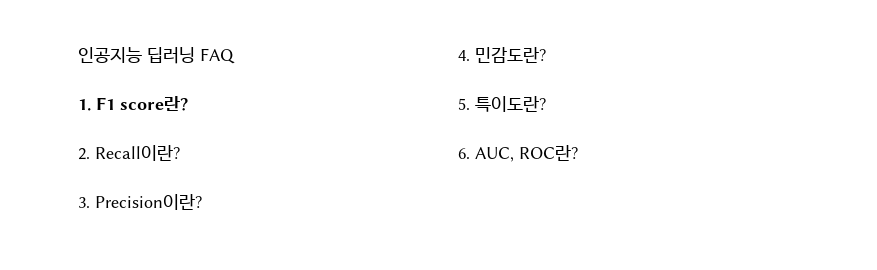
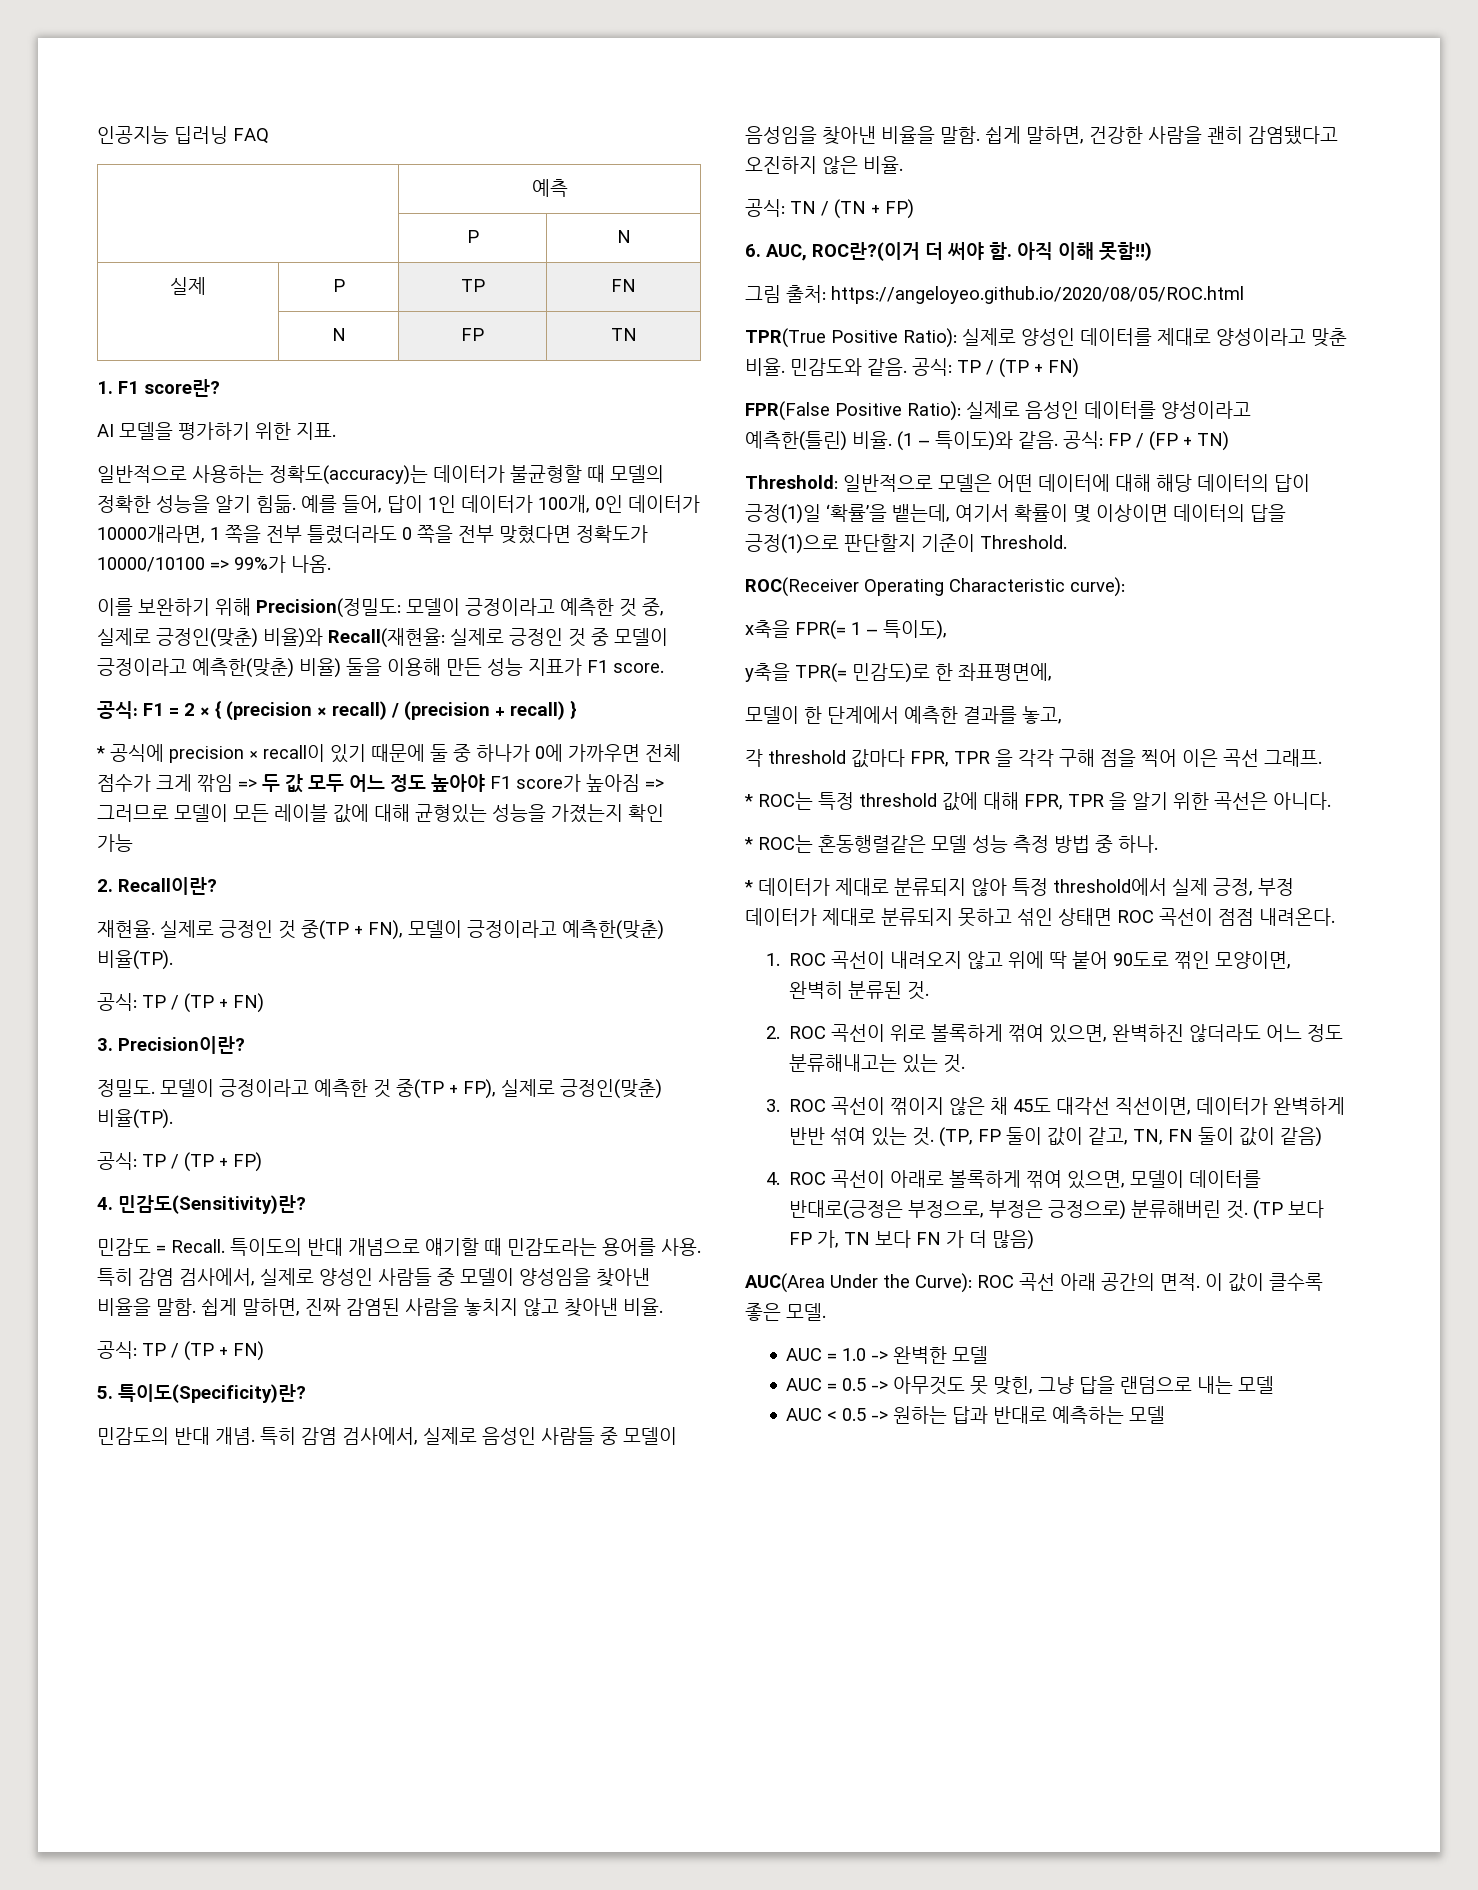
+ | 예측
+ | P | N
+ 실제 | P | TP | FN
+ | N | FP | TN
  1. F1 score란?
+ AI 모델을 평가하기 위한 지표.
+ 일반적으로 사용하는 정확도(accuracy)는 데이터가 불균형할 때 모델의 정확한 성능을 알기 힘듦. 예를 들어, 답이 1인 데이터가 100개, 0인 데이터가 10000개라면, 1 쪽을 전부 틀렸더라도 0 쪽을 전부 맞혔다면 정확도가 10000/10100 => 99%가 나옴.
+ 이를 보완하기 위해 Precision(정밀도: 모델이 긍정이라고 예측한 것 중, 실제로 긍정인(맞춘) 비율)와 Recall(재현율: 실제로 긍정인 것 중 모델이 긍정이라고 예측한(맞춘) 비율) 둘을 이용해 만든 성능 지표가 F1 score.
+ 공식: F1 = 2 × { (precision × recall) / (precision + recall) }
+ * 공식에 precision × recall이 있기 때문에 둘 중 하나가 0에 가까우면 전체 점수가 크게 깎임 => 두 값 모두 어느 정도 높아야 F1 score가 높아짐 => 그러므로 모델이 모든 레이블 값에 대해 균형있는 성능을 가졌는지 확인 가능
  2. Recall이란?
+ 재현율. 실제로 긍정인 것 중(TP + FN), 모델이 긍정이라고 예측한(맞춘) 비율(TP).
+ 공식: TP / (TP + FN)
  3. Precision이란?
- 4. 민감도란?
- 5. 특이도란?
- 6. AUC, ROC란?
+ 정밀도. 모델이 긍정이라고 예측한 것 중(TP + FP), 실제로 긍정인(맞춘) 비율(TP).
+ 공식: TP / (TP + FP)
+ 4. 민감도(Sensitivity)란?
+ 민감도 = Recall. 특이도의 반대 개념으로 얘기할 때 민감도라는 용어를 사용. 특히 감염 검사에서, 실제로 양성인 사람들 중 모델이 양성임을 찾아낸 비율을 말함. 쉽게 말하면, 진짜 감염된 사람을 놓치지 않고 찾아낸 비율.
+ 공식: TP / (TP + FN)
+ 5. 특이도(Specificity)란?
+ 민감도의 반대 개념. 특히 감염 검사에서, 실제로 음성인 사람들 중 모델이 음성임을 찾아낸 비율을 말함. 쉽게 말하면, 건강한 사람을 괜히 감염됐다고 오진하지 않은 비율.
+ 공식: TN / (TN + FP)
+ 6. AUC, ROC란?(이거 더 써야 함. 아직 이해 못함!!)
+ 그림 출처: https://angeloyeo.github.io/2020/08/05/ROC.html
+ TPR(True Positive Ratio): 실제로 양성인 데이터를 제대로 양성이라고 맞춘 비율. 민감도와 같음. 공식: TP / (TP + FN)
+ FPR(False Positive Ratio): 실제로 음성인 데이터를 양성이라고 예측한(틀린) 비율. (1 – 특이도)와 같음. 공식: FP / (FP + TN)
+ Threshold: 일반적으로 모델은 어떤 데이터에 대해 해당 데이터의 답이 긍정(1)일 ‘확률’을 뱉는데, 여기서 확률이 몇 이상이면 데이터의 답을 긍정(1)으로 판단할지 기준이 Threshold.
+ ROC(Receiver Operating Characteristic curve):
+ x축을 FPR(= 1 – 특이도),
+ y축을 TPR(= 민감도)로 한 좌표평면에,
+ 모델이 한 단계에서 예측한 결과를 놓고,
+ 각 threshold 값마다 FPR, TPR 을 각각 구해 점을 찍어 이은 곡선 그래프.
+ * ROC는 특정 threshold 값에 대해 FPR, TPR 을 알기 위한 곡선은 아니다.
+ * ROC는 혼동행렬같은 모델 성능 측정 방법 중 하나.
+ * 데이터가 제대로 분류되지 않아 특정 threshold에서 실제 긍정, 부정 데이터가 제대로 분류되지 못하고 섞인 상태면 ROC 곡선이 점점 내려온다.
+ 1. ROC 곡선이 내려오지 않고 위에 딱 붙어 90도로 꺾인 모양이면, 완벽히 분류된 것.
+ 2. ROC 곡선이 위로 볼록하게 꺾여 있으면, 완벽하진 않더라도 어느 정도 분류해내고는 있는 것.
+ 3. ROC 곡선이 꺾이지 않은 채 45도 대각선 직선이면, 데이터가 완벽하게 반반 섞여 있는 것. (TP, FP 둘이 값이 같고, TN, FN 둘이 값이 같음)
+ 4. ROC 곡선이 아래로 볼록하게 꺾여 있으면, 모델이 데이터를 반대로(긍정은 부정으로, 부정은 긍정으로) 분류해버린 것. (TP 보다 FP 가, TN 보다 FN 가 더 많음)
+ AUC(Area Under the Curve): ROC 곡선 아래 공간의 면적. 이 값이 클수록 좋은 모델.
+ AUC = 1.0 -> 완벽한 모델
+ AUC = 0.5 -> 아무것도 못 맞힌, 그냥 답을 랜덤으로 내는 모델
+ AUC < 0.5 -> 원하는 답과 반대로 예측하는 모델

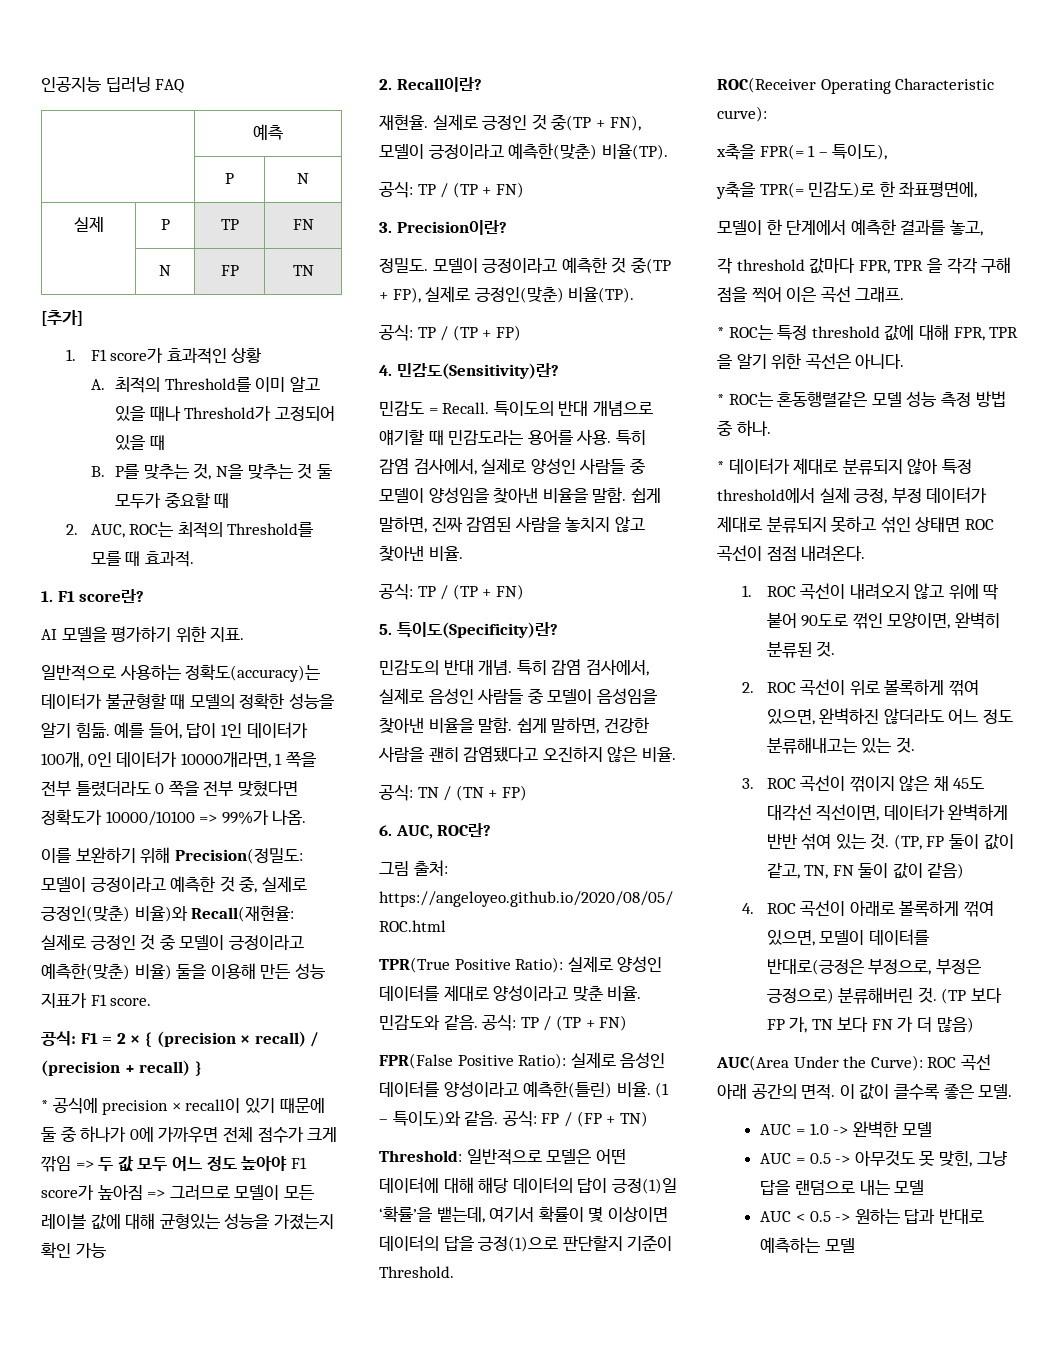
+ [추가]
+ 1. F1 score가 효과적인 상황
+ A. 최적의 Threshold를 이미 알고 있을 때나 Threshold가 고정되어 있을 때
+ B. P를 맞추는 것, N을 맞추는 것 둘 모두가 중요할 때
+ 2. AUC, ROC는 최적의 Threshold를 모를 때 효과적.
- 6. AUC, ROC란?(이거 더 써야 함. 아직 이해 못함!!)
+ 6. AUC, ROC란?

